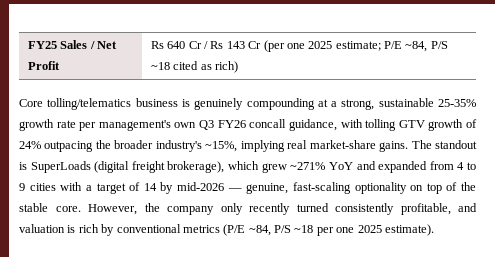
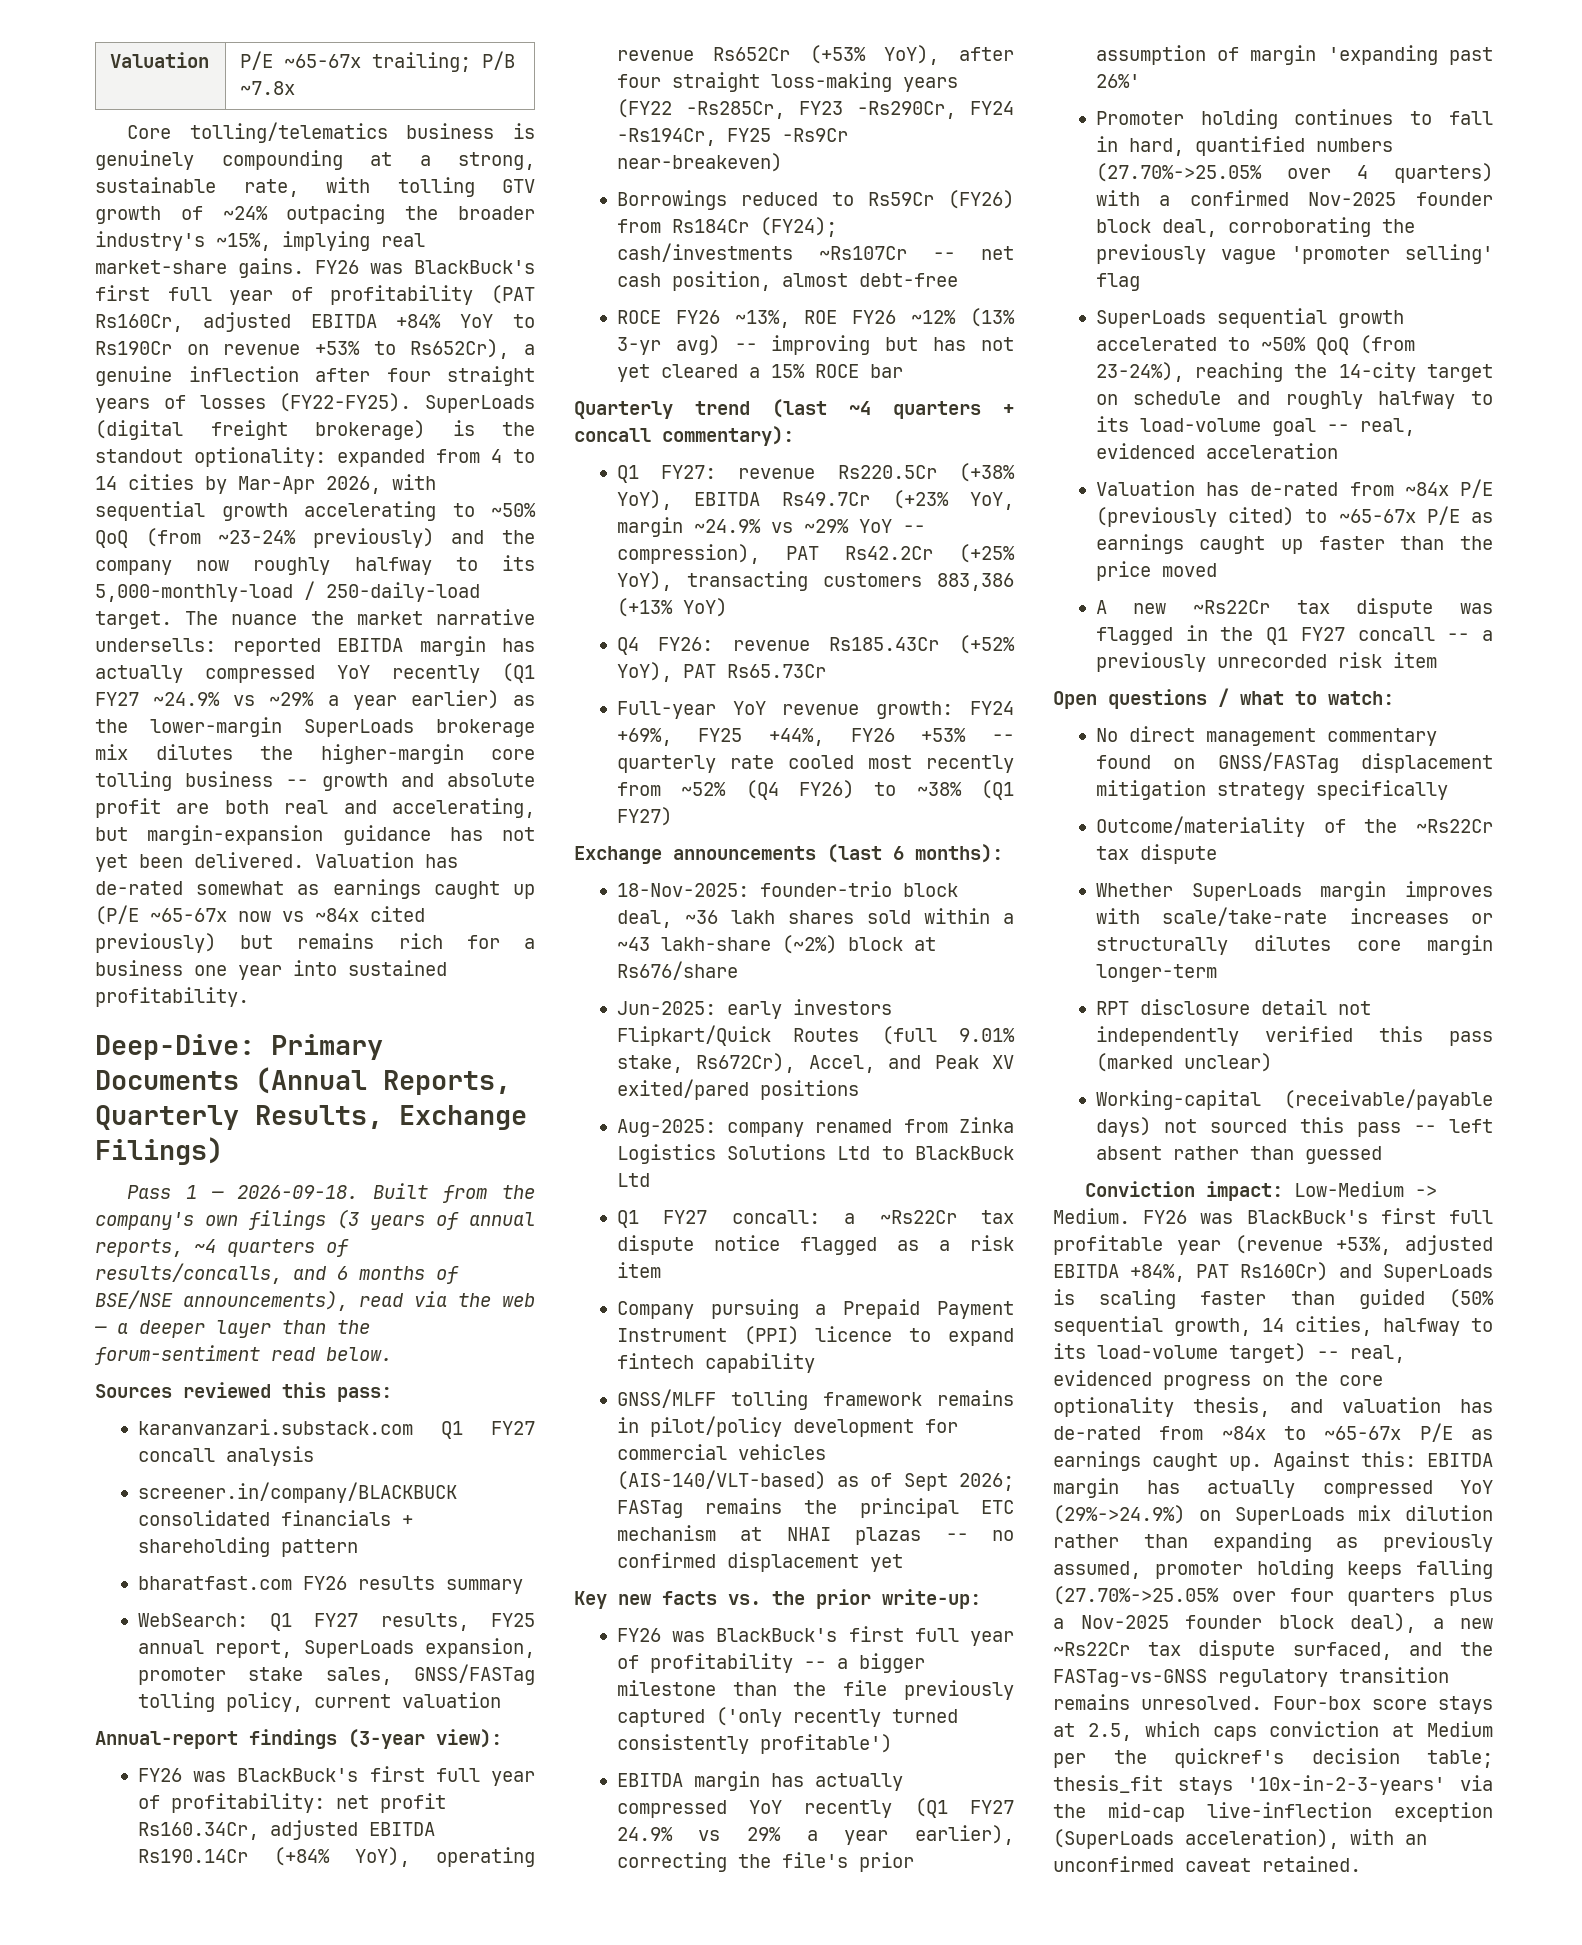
- FY25 Sales / Net Profit | Rs 640 Cr / Rs 143 Cr (per one 2025 estimate; P/E ~84, P/S ~18 cited as rich)
+ Valuation | P/E ~65-67x trailing; P/B ~7.8x
- Core tolling/telematics business is genuinely compounding at a strong, sustainable 25-35% growth rate per management's own Q3 FY26 concall guidance, with tolling GTV growth of 24% outpacing the broader industry's ~15%, implying real market-share gains.
+ Core tolling/telematics business is genuinely compounding at a strong, sustainable rate, with tolling GTV growth of ~24% outpacing the broader industry's ~15%, implying real market-share gains.
- The standout is SuperLoads (digital freight brokerage), which grew ~271% YoY and expanded from 4 to 9 cities with a target of 14 by mid-2026 — genuine, fast-scaling optionality on top of the stable core. However, the company only recently turned consistently profitable, and valuation is rich by conventional metrics (P/E ~84, P/S ~18 per one 2025 estimate).
+ FY26 was BlackBuck's first full year of profitability (PAT Rs160Cr, adjusted EBITDA +84% YoY to Rs190Cr on revenue +53% to Rs652Cr), a genuine inflection after four straight years of losses (FY22-FY25). SuperLoads (digital freight brokerage) is the standout optionality: expanded from 4 to 14 cities by Mar-Apr 2026, with sequential growth accelerating to ~50% QoQ (from ~23-24% previously) and the company now roughly halfway to its 5,000-monthly-load / 250-daily-load target. The nuance the market narrative undersells: reported EBITDA margin has actually compressed YoY recently (Q1 FY27 ~24.9% vs ~29% a year earlier) as the lower-margin SuperLoads brokerage mix dilutes the higher-margin core tolling business -- growth and absolute profit are both real and accelerating, but margin-expansion guidance has not yet been delivered. Valuation has de-rated somewhat as earnings caught up (P/E ~65-67x now vs ~84x cited previously) but remains rich for a business one year into sustained profitability.
+ Deep-Dive: Primary Documents (Annual Reports, Quarterly Results, Exchange Filings)
+ Pass 1 — 2026-09-18. Built from the company's own filings (3 years of annual reports, ~4 quarters of results/concalls, and 6 months of BSE/NSE announcements), read via the web — a deeper layer than the forum-sentiment read below.
+ Sources reviewed this pass:
+ karanvanzari.substack.com Q1 FY27 concall analysis
+ screener.in/company/BLACKBUCK consolidated financials + shareholding pattern
+ bharatfast.com FY26 results summary
+ WebSearch: Q1 FY27 results, FY25 annual report, SuperLoads expansion, promoter stake sales, GNSS/FASTag tolling policy, current valuation
+ Annual-report findings (3-year view):
+ FY26 was BlackBuck's first full year of profitability: net profit Rs160.34Cr, adjusted EBITDA Rs190.14Cr (+84% YoY), operating revenue Rs652Cr (+53% YoY), after four straight loss-making years (FY22 -Rs285Cr, FY23 -Rs290Cr, FY24 -Rs194Cr, FY25 -Rs9Cr near-breakeven)
+ Borrowings reduced to Rs59Cr (FY26) from Rs184Cr (FY24); cash/investments ~Rs107Cr -- net cash position, almost debt-free
+ ROCE FY26 ~13%, ROE FY26 ~12% (13% 3-yr avg) -- improving but has not yet cleared a 15% ROCE bar
+ Quarterly trend (last ~4 quarters + concall commentary):
+ Q1 FY27: revenue Rs220.5Cr (+38% YoY), EBITDA Rs49.7Cr (+23% YoY, margin ~24.9% vs ~29% YoY -- compression), PAT Rs42.2Cr (+25% YoY), transacting customers 883,386 (+13% YoY)
+ Q4 FY26: revenue Rs185.43Cr (+52% YoY), PAT Rs65.73Cr
+ Full-year YoY revenue growth: FY24 +69%, FY25 +44%, FY26 +53% -- quarterly rate cooled most recently from ~52% (Q4 FY26) to ~38% (Q1 FY27)
+ Exchange announcements (last 6 months):
+ 18-Nov-2025: founder-trio block deal, ~36 lakh shares sold within a ~43 lakh-share (~2%) block at Rs676/share
+ Jun-2025: early investors Flipkart/Quick Routes (full 9.01% stake, Rs672Cr), Accel, and Peak XV exited/pared positions
+ Aug-2025: company renamed from Zinka Logistics Solutions Ltd to BlackBuck Ltd
+ Q1 FY27 concall: a ~Rs22Cr tax dispute notice flagged as a risk item
+ Company pursuing a Prepaid Payment Instrument (PPI) licence to expand fintech capability
+ GNSS/MLFF tolling framework remains in pilot/policy development for commercial vehicles (AIS-140/VLT-based) as of Sept 2026; FASTag remains the principal ETC mechanism at NHAI plazas -- no confirmed displacement yet
+ Key new facts vs. the prior write-up:
+ FY26 was BlackBuck's first full year of profitability -- a bigger milestone than the file previously captured ('only recently turned consistently profitable')
+ EBITDA margin has actually compressed YoY recently (Q1 FY27 24.9% vs 29% a year earlier), correcting the file's prior assumption of margin 'expanding past 26%'
+ Promoter holding continues to fall in hard, quantified numbers (27.70%->25.05% over 4 quarters) with a confirmed Nov-2025 founder block deal, corroborating the previously vague 'promoter selling' flag
+ SuperLoads sequential growth accelerated to ~50% QoQ (from 23-24%), reaching the 14-city target on schedule and roughly halfway to its load-volume goal -- real, evidenced acceleration
+ Valuation has de-rated from ~84x P/E (previously cited) to ~65-67x P/E as earnings caught up faster than the price moved
+ A new ~Rs22Cr tax dispute was flagged in the Q1 FY27 concall -- a previously unrecorded risk item
+ Open questions / what to watch:
+ No direct management commentary found on GNSS/FASTag displacement mitigation strategy specifically
+ Outcome/materiality of the ~Rs22Cr tax dispute
+ Whether SuperLoads margin improves with scale/take-rate increases or structurally dilutes core margin longer-term
+ RPT disclosure detail not independently verified this pass (marked unclear)
+ Working-capital (receivable/payable days) not sourced this pass -- left absent rather than guessed
+ Conviction impact: Low-Medium -> Medium. FY26 was BlackBuck's first full profitable year (revenue +53%, adjusted EBITDA +84%, PAT Rs160Cr) and SuperLoads is scaling faster than guided (50% sequential growth, 14 cities, halfway to its load-volume target) -- real, evidenced progress on the core optionality thesis, and valuation has de-rated from ~84x to ~65-67x P/E as earnings caught up. Against this: EBITDA margin has actually compressed YoY (29%->24.9%) on SuperLoads mix dilution rather than expanding as previously assumed, promoter holding keeps falling (27.70%->25.05% over four quarters plus a Nov-2025 founder block deal), a new ~Rs22Cr tax dispute surfaced, and the FASTag-vs-GNSS regulatory transition remains unresolved. Four-box score stays at 2.5, which caps conviction at Medium per the quickref's decision table; thesis_fit stays '10x-in-2-3-years' via the mid-cap live-inflection exception (SuperLoads acceleration), with an unconfirmed caveat retained.

